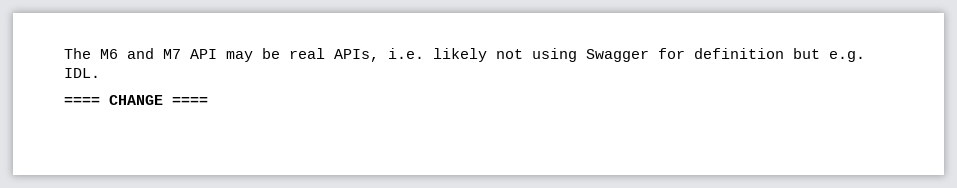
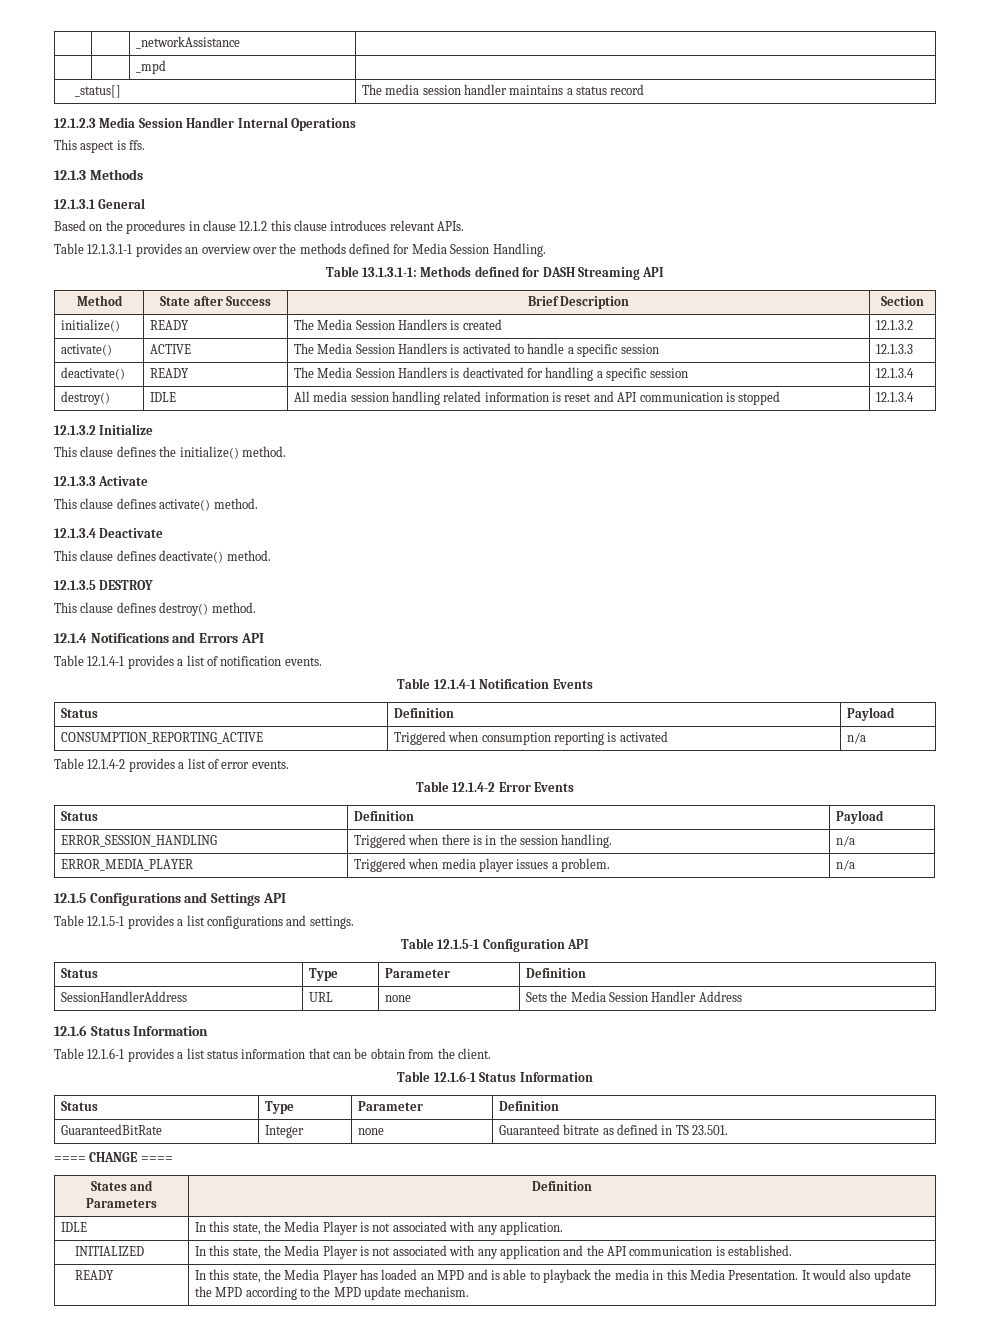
- The M6 and M7 API may be real APIs, i.e. likely not using Swagger for definition but e.g. IDL.
+ | | _networkAssistance |
+ | | _mpd |
+ _status[] | The media session handler maintains a status record
+ 12.1.2.3 Media Session Handler Internal Operations
+ This aspect is ffs.
+ 12.1.3 Methods
+ 12.1.3.1 General
+ Based on the procedures in clause 12.1.2 this clause introduces relevant APIs.
+ Table 12.1.3.1-1 provides an overview over the methods defined for Media Session Handling.
+ Table 13.1.3.1-1: Methods defined for DASH Streaming API
+ Method | State after Success | Brief Description | Section
+ initialize() | READY | The Media Session Handlers is created | 12.1.3.2
+ activate() | ACTIVE | The Media Session Handlers is activated to handle a specific session | 12.1.3.3
+ deactivate() | READY | The Media Session Handlers is deactivated for handling a specific session | 12.1.3.4
+ destroy() | IDLE | All media session handling related information is reset and API communication is stopped | 12.1.3.4
+ 12.1.3.2 Initialize
+ This clause defines the initialize() method.
+ 12.1.3.3 Activate
+ This clause defines activate() method.
+ 12.1.3.4 Deactivate
+ This clause defines deactivate() method.
+ 12.1.3.5 DESTROY
+ This clause defines destroy() method.
+ 12.1.4 Notifications and Errors API
+ Table 12.1.4-1 provides a list of notification events.
+ Table 12.1.4-1 Notification Events
+ Status | Definition | Payload
+ CONSUMPTION_REPORTING_ACTIVE | Triggered when consumption reporting is activated | n/a
+ Table 12.1.4-2 provides a list of error events.
+ Table 12.1.4-2 Error Events
+ Status | Definition | Payload
+ ERROR_SESSION_HANDLING | Triggered when there is in the session handling. | n/a
+ ERROR_MEDIA_PLAYER | Triggered when media player issues a problem. | n/a
+ 12.1.5 Configurations and Settings API
+ Table 12.1.5-1 provides a list configurations and settings.
+ Table 12.1.5-1 Configuration API
+ Status | Type | Parameter | Definition
+ SessionHandlerAddress | URL | none | Sets the Media Session Handler Address
+ 12.1.6 Status Information
+ Table 12.1.6-1 provides a list status information that can be obtain from the client.
+ Table 12.1.6-1 Status Information
+ Status | Type | Parameter | Definition
+ GuaranteedBitRate | Integer | none | Guaranteed bitrate as defined in TS 23.501.
  ==== CHANGE ====
+ States and Parameters | Definition
+ IDLE | In this state, the Media Player is not associated with any application.
+ INITIALIZED | In this state, the Media Player is not associated with any application and the API communication is established.
+ READY | In this state, the Media Player has loaded an MPD and is able to playback the media in this Media Presentation. It would also update the MPD according to the MPD update mechanism.

